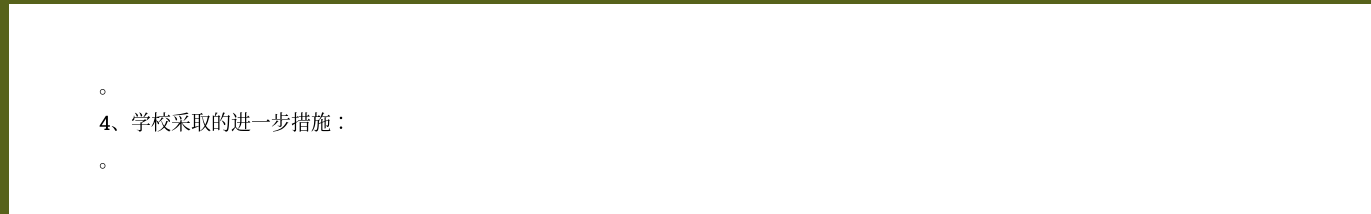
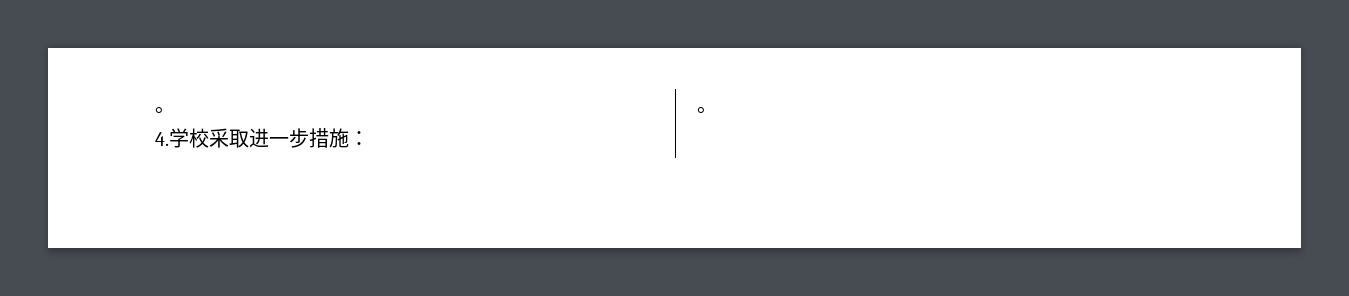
- 4、学校采取的进一步措施：
+ 4.学校采取进一步措施：

